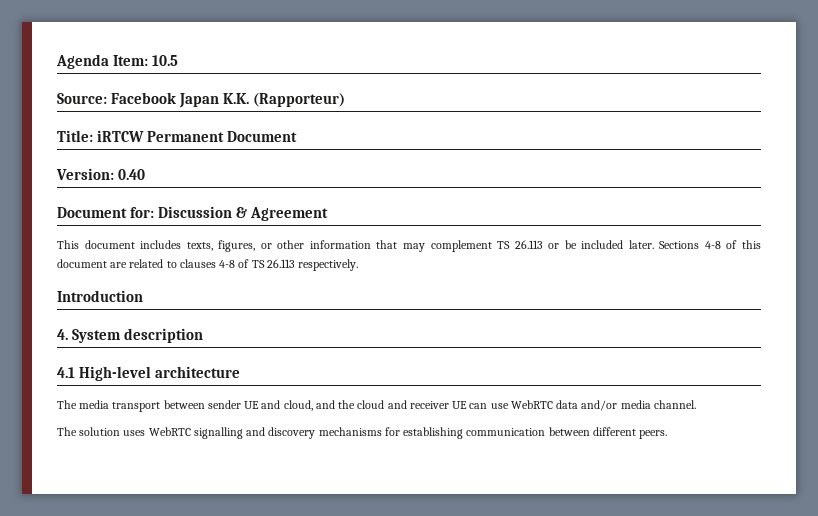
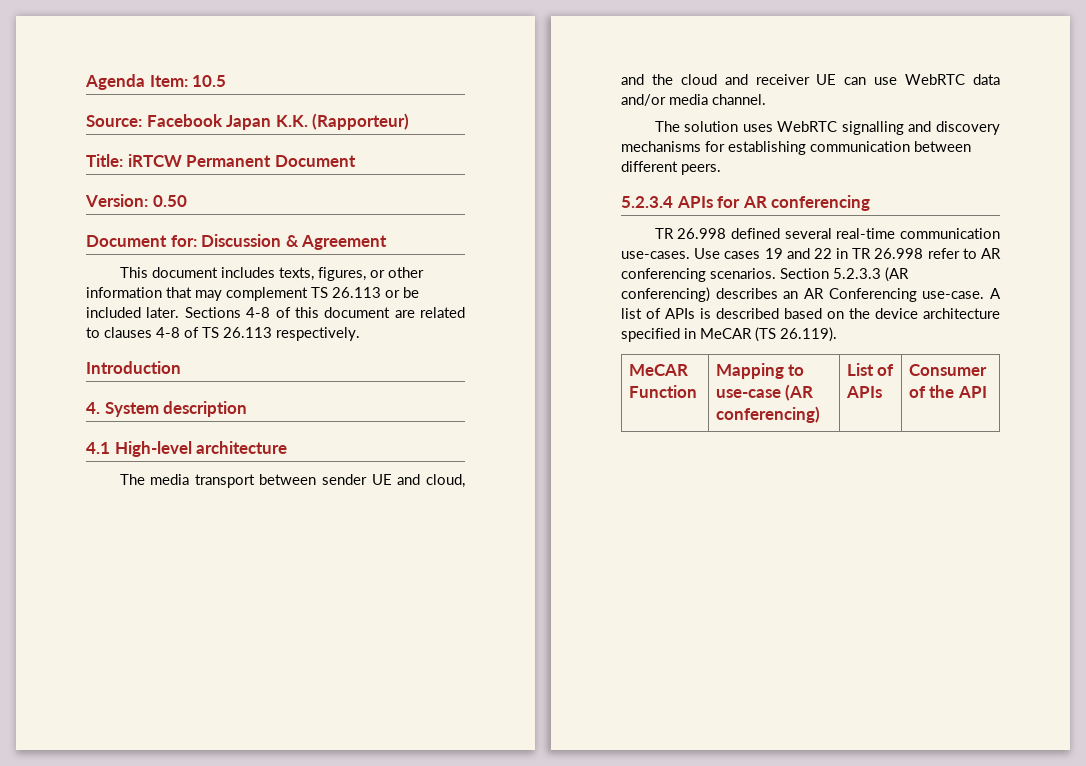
- Version: 0.40
+ Version: 0.50
+ 5.2.3.4 APIs for AR conferencing
+ TR 26.998 defined several real-time communication use-cases. Use cases 19 and 22 in TR 26.998 refer to AR conferencing scenarios. Section 5.2.3.3 (AR conferencing) describes an AR Conferencing use-case. A list of APIs is described based on the device architecture specified in MeCAR (TS 26.119).
+ MeCAR Function | Mapping to use-case (AR conferencing) | List of APIs | Consumer of the API

